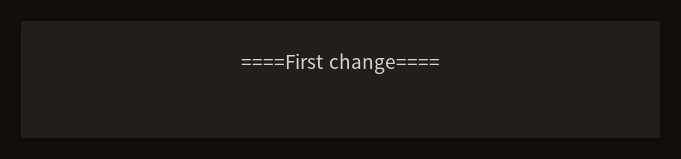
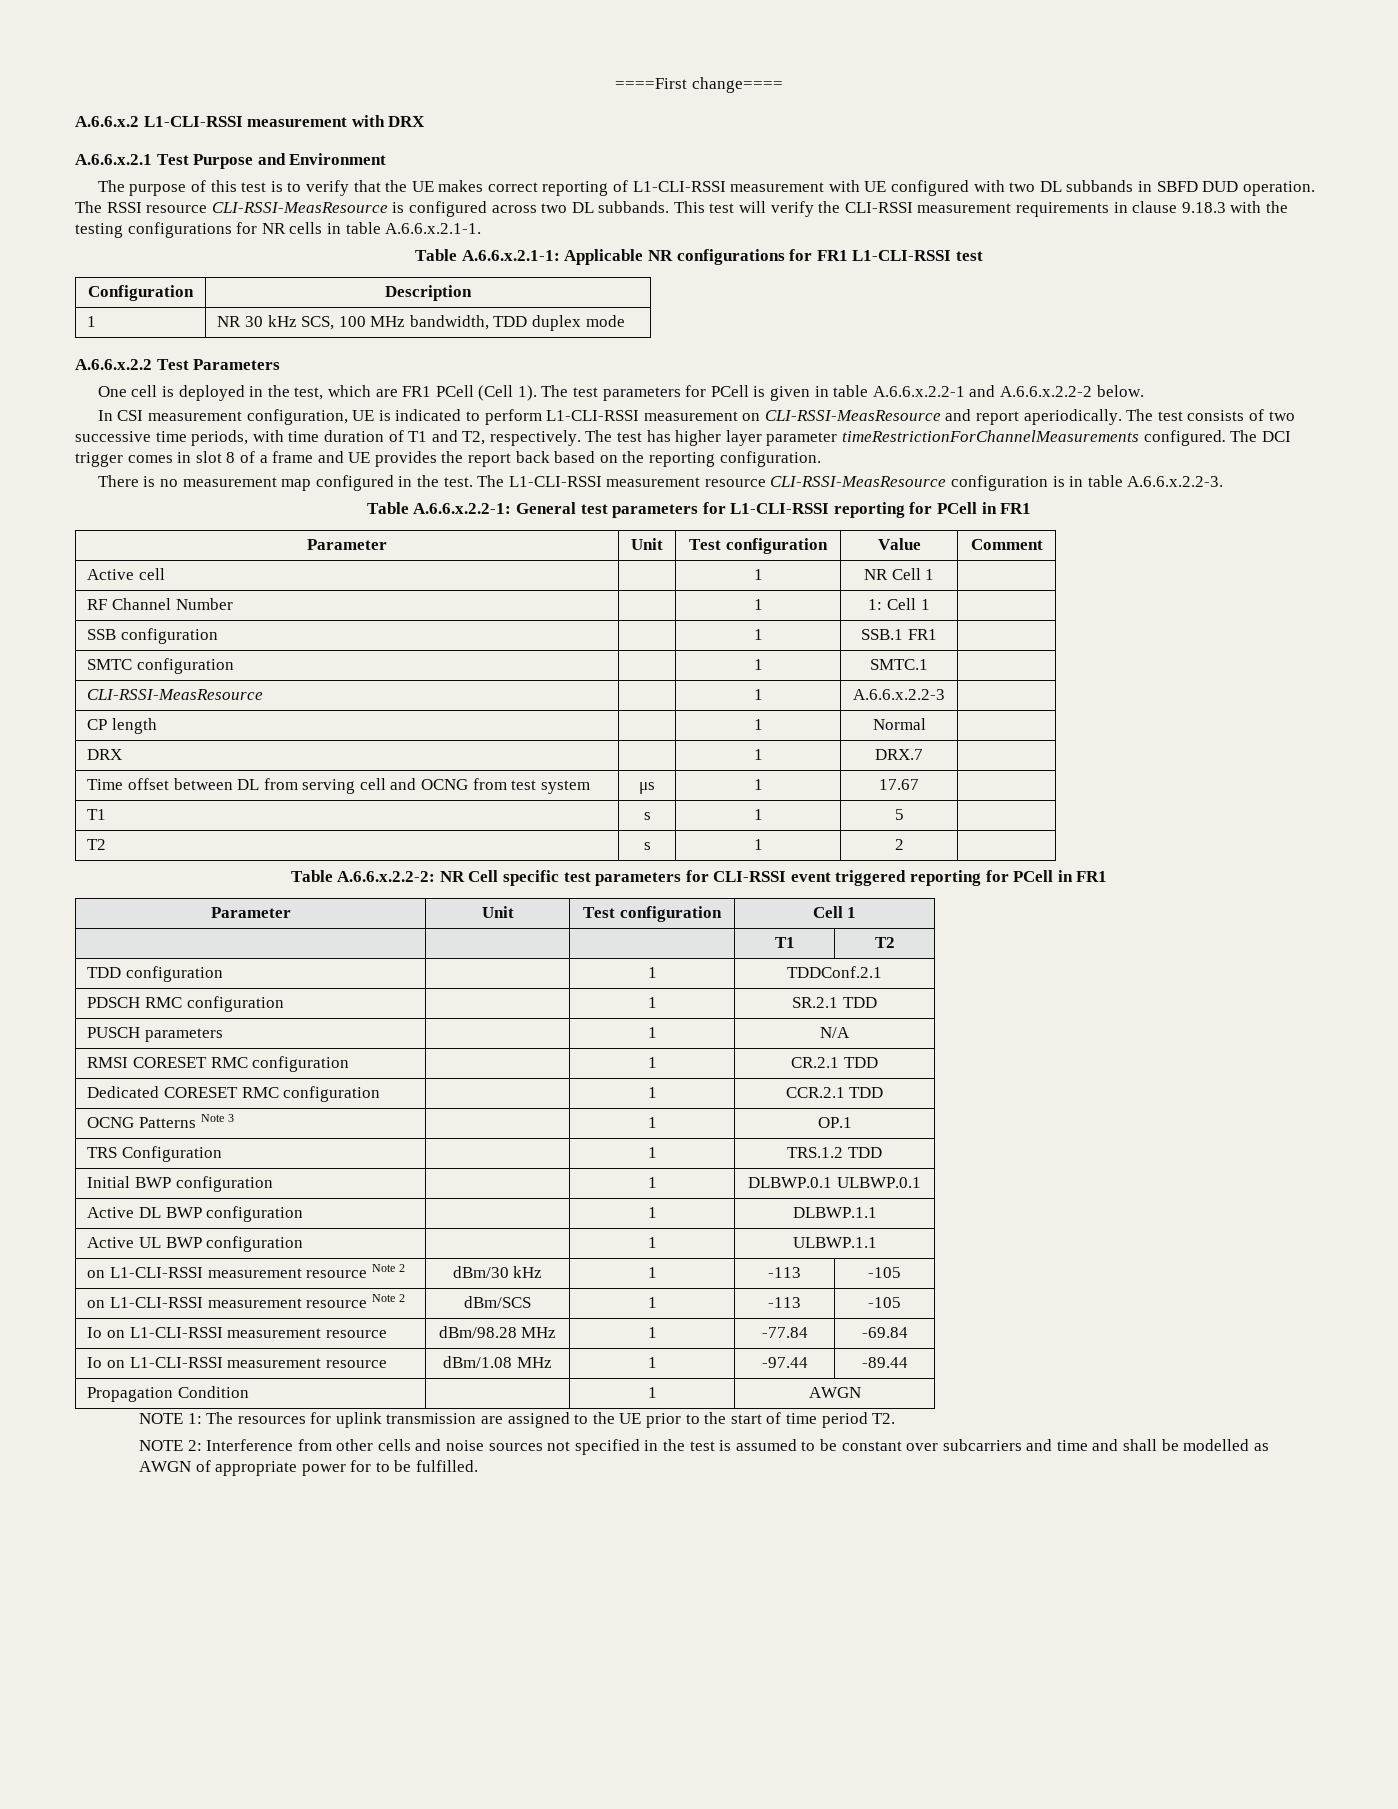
+ A.6.6.x.2 L1-CLI-RSSI measurement with DRX
+ A.6.6.x.2.1 Test Purpose and Environment
+ The purpose of this test is to verify that the UE makes correct reporting of L1-CLI-RSSI measurement with UE configured with two DL subbands in SBFD DUD operation. The RSSI resource CLI-RSSI-MeasResource is configured across two DL subbands. This test will verify the CLI-RSSI measurement requirements in clause 9.18.3 with the testing configurations for NR cells in table A.6.6.x.2.1-1.
+ Table A.6.6.x.2.1-1: Applicable NR configurations for FR1 L1-CLI-RSSI test
+ Configuration | Description
+ 1 | NR 30 kHz SCS, 100 MHz bandwidth, TDD duplex mode
+ A.6.6.x.2.2 Test Parameters
+ One cell is deployed in the test, which are FR1 PCell (Cell 1). The test parameters for PCell is given in table A.6.6.x.2.2-1 and A.6.6.x.2.2-2 below.
+ In CSI measurement configuration, UE is indicated to perform L1-CLI-RSSI measurement on CLI-RSSI-MeasResource and report aperiodically. The test consists of two successive time periods, with time duration of T1 and T2, respectively. The test has higher layer parameter timeRestrictionForChannelMeasurements configured. The DCI trigger comes in slot 8 of a frame and UE provides the report back based on the reporting configuration.
+ There is no measurement map configured in the test. The L1-CLI-RSSI measurement resource CLI-RSSI-MeasResource configuration is in table A.6.6.x.2.2-3.
+ Table A.6.6.x.2.2-1: General test parameters for L1-CLI-RSSI reporting for PCell in FR1
+ Parameter | Unit | Test configuration | Value | Comment
+ Active cell | | 1 | NR Cell 1 |
+ RF Channel Number | | 1 | 1: Cell 1 |
+ SSB configuration | | 1 | SSB.1 FR1 |
+ SMTC configuration | | 1 | SMTC.1 |
+ CLI-RSSI-MeasResource | | 1 | A.6.6.x.2.2-3 |
+ CP length | | 1 | Normal |
+ DRX | | 1 | DRX.7 |
+ Time offset between DL from serving cell and OCNG from test system | μs | 1 | 17.67 |
+ T1 | s | 1 | 5 |
+ T2 | s | 1 | 2 |
+ Table A.6.6.x.2.2-2: NR Cell specific test parameters for CLI-RSSI event triggered reporting for PCell in FR1
+ Parameter | Unit | Test configuration | Cell 1
+ | | | T1 | T2
+ TDD configuration | | 1 | TDDConf.2.1
+ PDSCH RMC configuration | | 1 | SR.2.1 TDD
+ PUSCH parameters | | 1 | N/A
+ RMSI CORESET RMC configuration | | 1 | CR.2.1 TDD
+ Dedicated CORESET RMC configuration | | 1 | CCR.2.1 TDD
+ OCNG Patterns Note 3 | | 1 | OP.1
+ TRS Configuration | | 1 | TRS.1.2 TDD
+ Initial BWP configuration | | 1 | DLBWP.0.1 ULBWP.0.1
+ Active DL BWP configuration | | 1 | DLBWP.1.1
+ Active UL BWP configuration | | 1 | ULBWP.1.1
+ on L1-CLI-RSSI measurement resource Note 2 | dBm/30 kHz | 1 | -113 | -105
+ on L1-CLI-RSSI measurement resource Note 2 | dBm/SCS | 1 | -113 | -105
+ Io on L1-CLI-RSSI measurement resource | dBm/98.28 MHz | 1 | -77.84 | -69.84
+ Io on L1-CLI-RSSI measurement resource | dBm/1.08 MHz | 1 | -97.44 | -89.44
+ Propagation Condition | | 1 | AWGN
+ NOTE 1: The resources for uplink transmission are assigned to the UE prior to the start of time period T2.
+ NOTE 2: Interference from other cells and noise sources not specified in the test is assumed to be constant over subcarriers and time and shall be modelled as AWGN of appropriate power for to be fulfilled.

